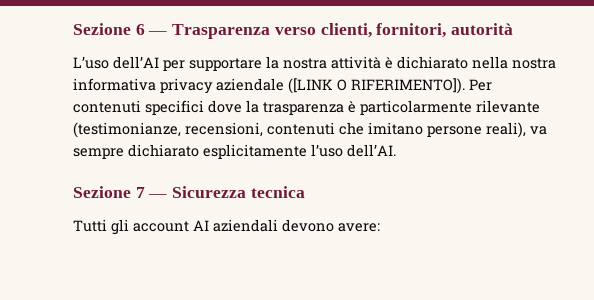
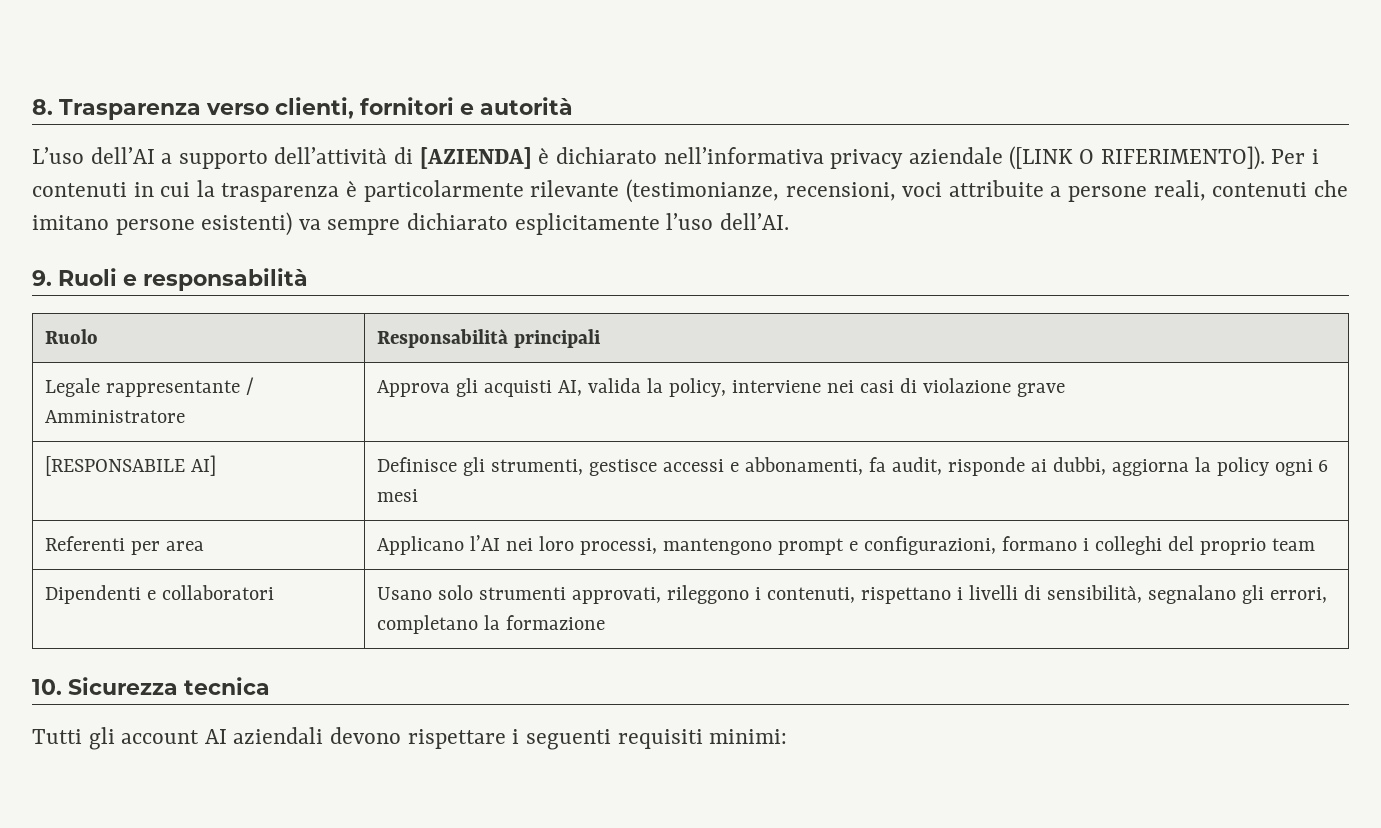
- Sezione 6 — Trasparenza verso clienti, fornitori, autorità
+ 8. Trasparenza verso clienti, fornitori e autorità
- L’uso dell’AI per supportare la nostra attività è dichiarato nella nostra informativa privacy aziendale ([LINK O RIFERIMENTO]).
+ L’uso dell’AI a supporto dell’attività di [AZIENDA] è dichiarato nell’informativa privacy aziendale ([LINK O RIFERIMENTO]).
- Per contenuti specifici dove la trasparenza è particolarmente rilevante (testimonianze, recensioni, contenuti che imitano persone reali), va sempre dichiarato esplicitamente l’uso dell’AI.
+ Per i contenuti in cui la trasparenza è particolarmente rilevante (testimonianze, recensioni, voci attribuite a persone reali, contenuti che imitano persone esistenti) va sempre dichiarato esplicitamente l’uso dell’AI.
- Sezione 7 — Sicurezza tecnica
+ 9. Ruoli e responsabilità
+ Ruolo | Responsabilità principali
+ Legale rappresentante / Amministratore | Approva gli acquisti AI, valida la policy, interviene nei casi di violazione grave
+ [RESPONSABILE AI] | Definisce gli strumenti, gestisce accessi e abbonamenti, fa audit, risponde ai dubbi, aggiorna la policy ogni 6 mesi
+ Referenti per area | Applicano l’AI nei loro processi, mantengono prompt e configurazioni, formano i colleghi del proprio team
+ Dipendenti e collaboratori | Usano solo strumenti approvati, rileggono i contenuti, rispettano i livelli di sensibilità, segnalano gli errori, completano la formazione
+ 10. Sicurezza tecnica
- Tutti gli account AI aziendali devono avere:
+ Tutti gli account AI aziendali devono rispettare i seguenti requisiti minimi:

